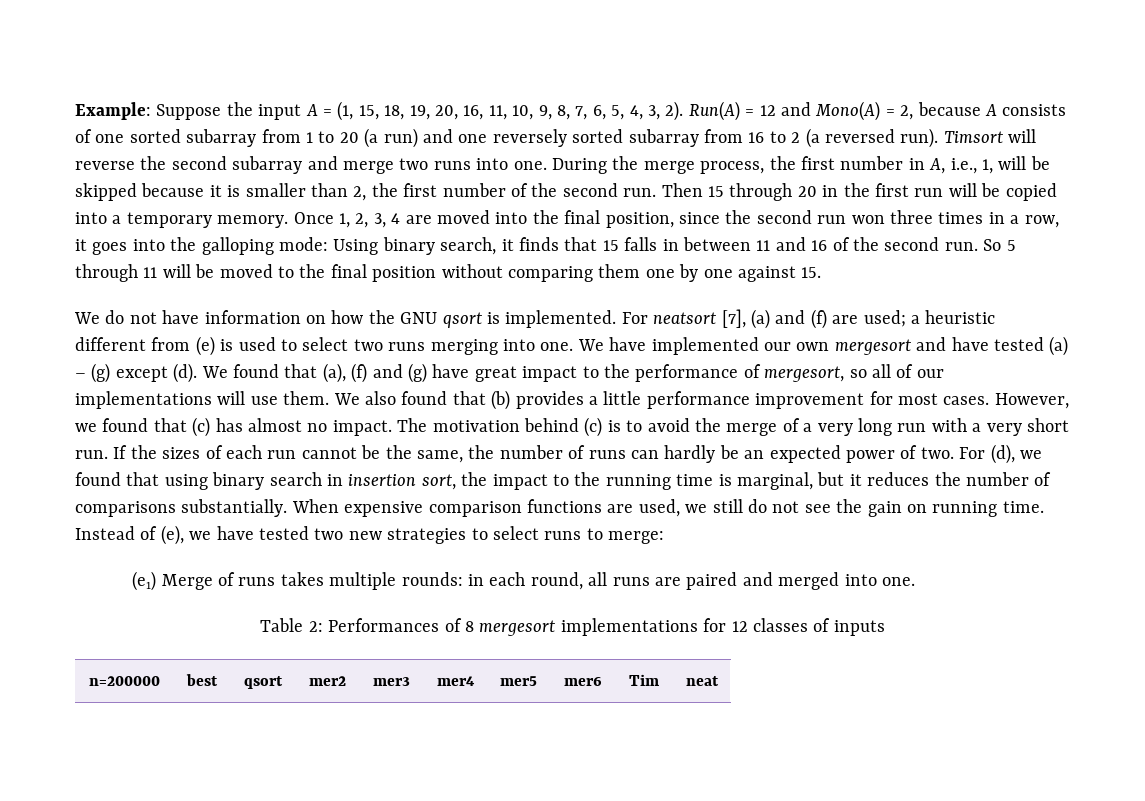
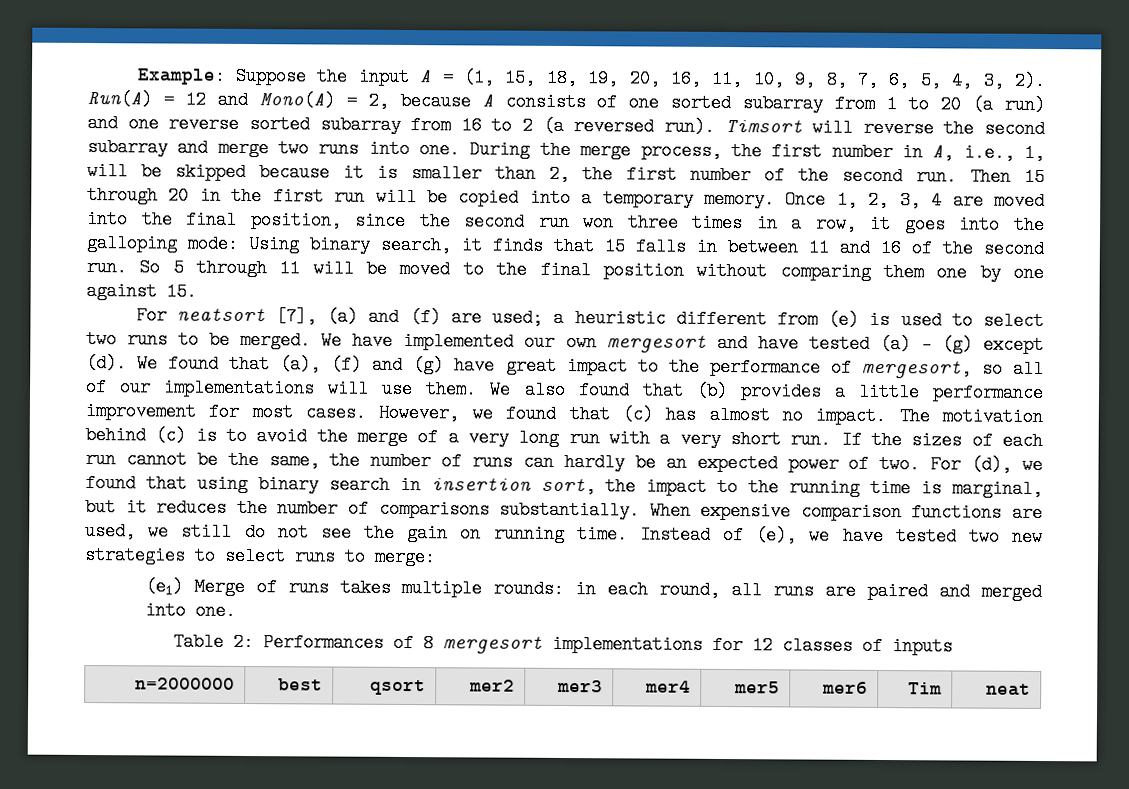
- Run(A) = 12 and Mono(A) = 2, because A consists of one sorted subarray from 1 to 20 (a run) and one reversely sorted subarray from 16 to 2 (a reversed run).
+ Run(A) = 12 and Mono(A) = 2, because A consists of one sorted subarray from 1 to 20 (a run) and one reverse sorted subarray from 16 to 2 (a reversed run).
- We do not have information on how the GNU qsort is implemented. For neatsort [7], (a) and (f) are used; a heuristic different from (e) is used to select two runs merging into one.
+ For neatsort [7], (a) and (f) are used; a heuristic different from (e) is used to select two runs to be merged.
- n=200000 | best | qsort | mer2 | mer3 | mer4 | mer5 | mer6 | Tim | neat
+ n=2000000 | best | qsort | mer2 | mer3 | mer4 | mer5 | mer6 | Tim | neat

